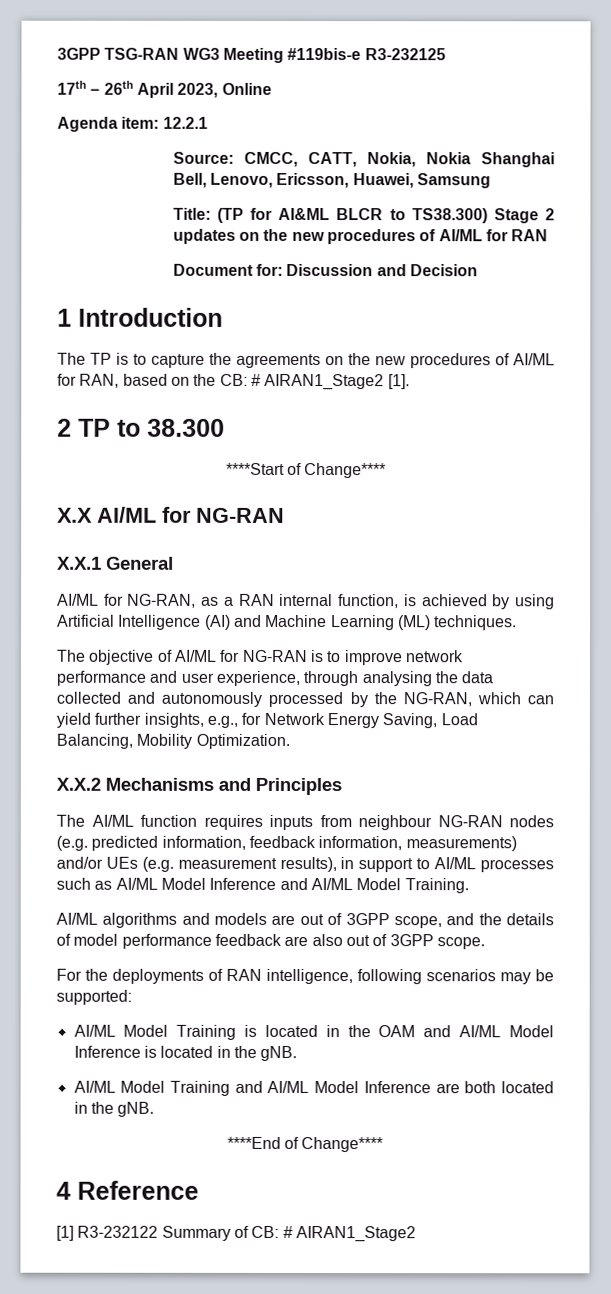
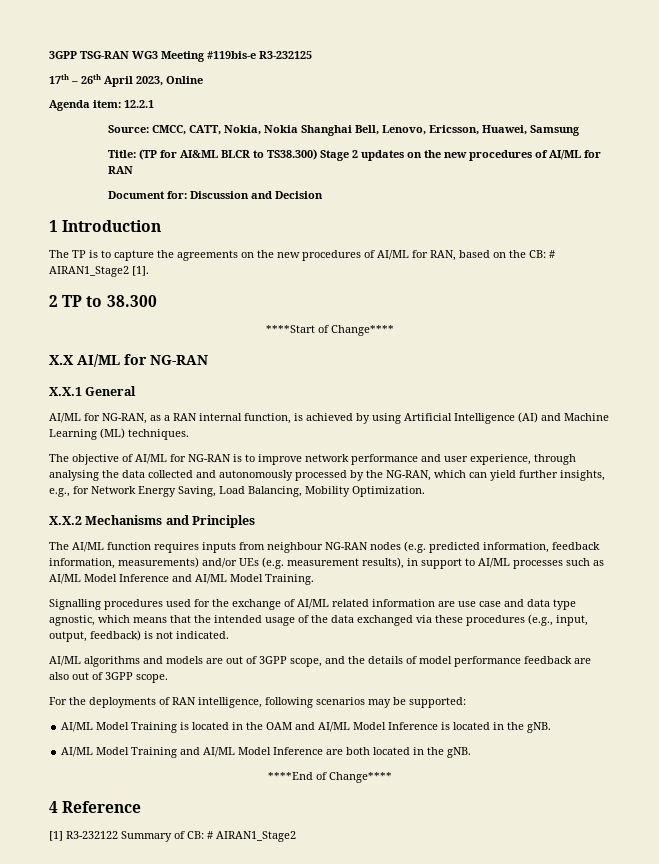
+ Signalling procedures used for the exchange of AI/ML related information are use case and data type agnostic, which means that the intended usage of the data exchanged via these procedures (e.g., input, output, feedback) is not indicated.

